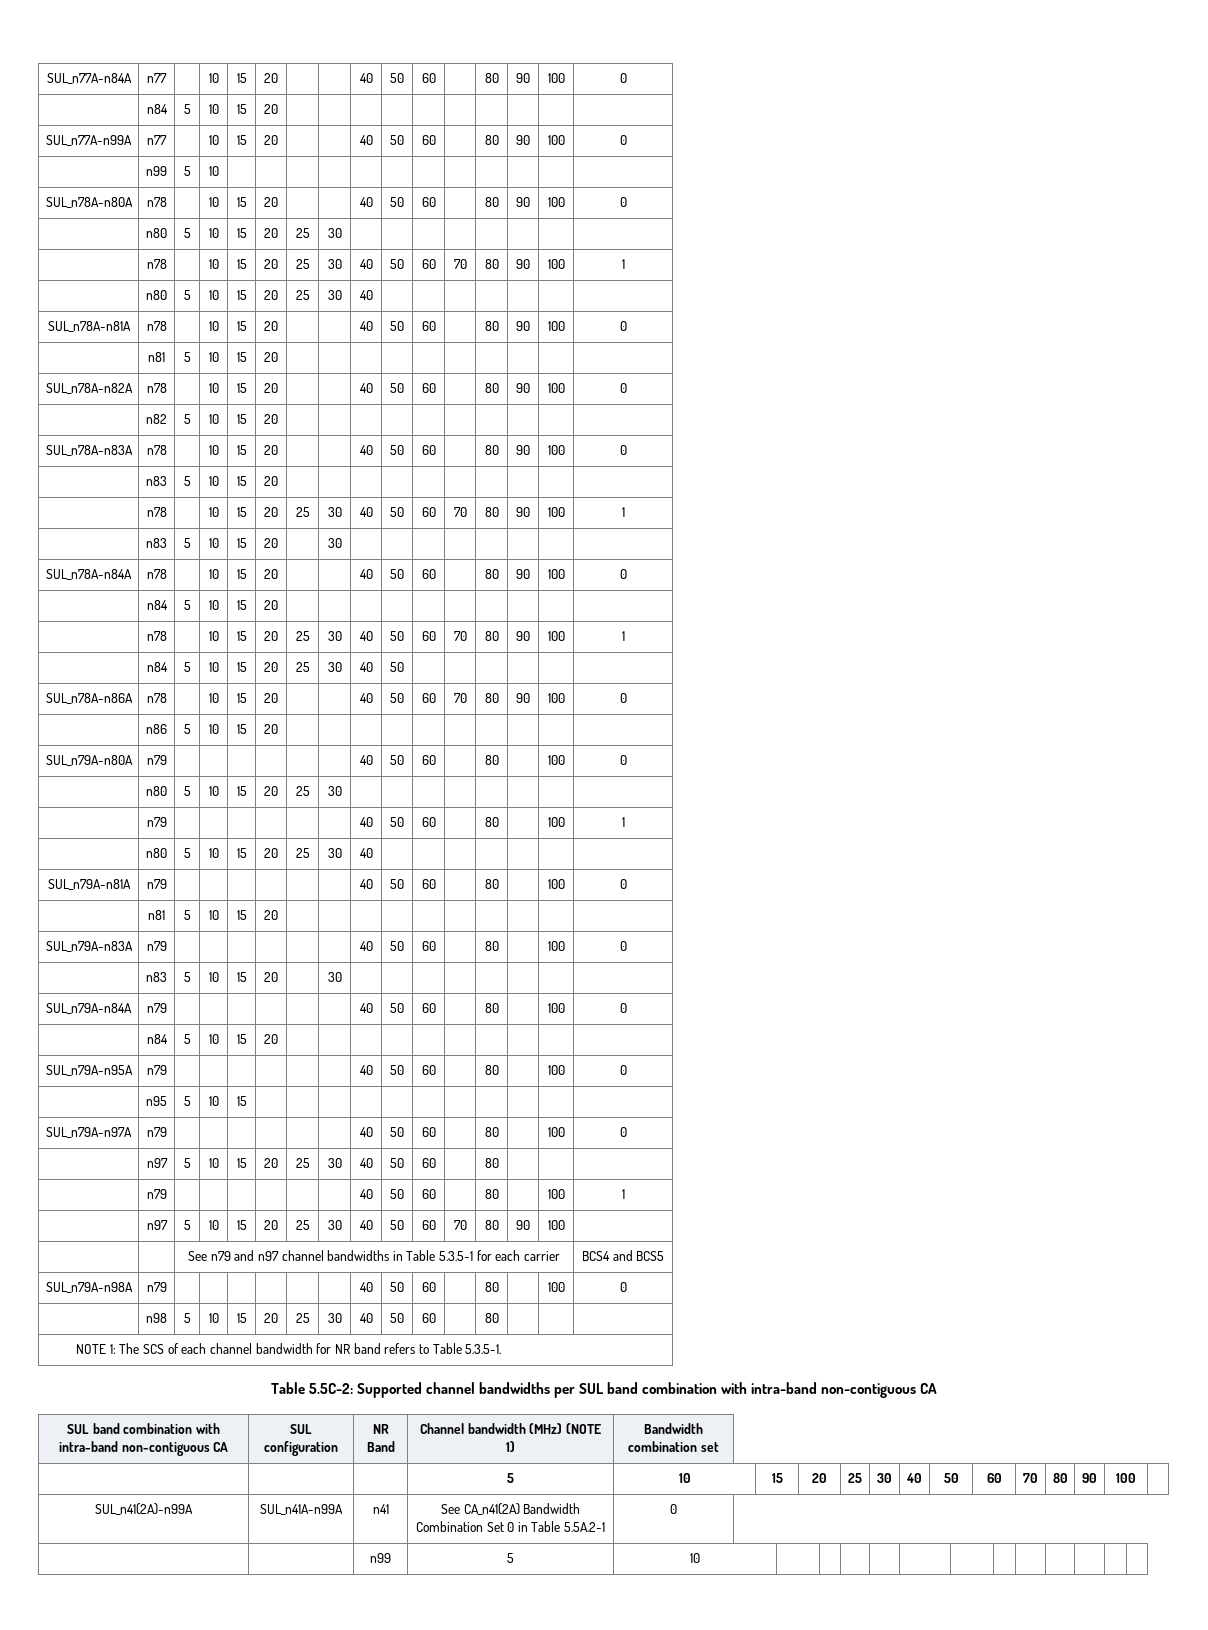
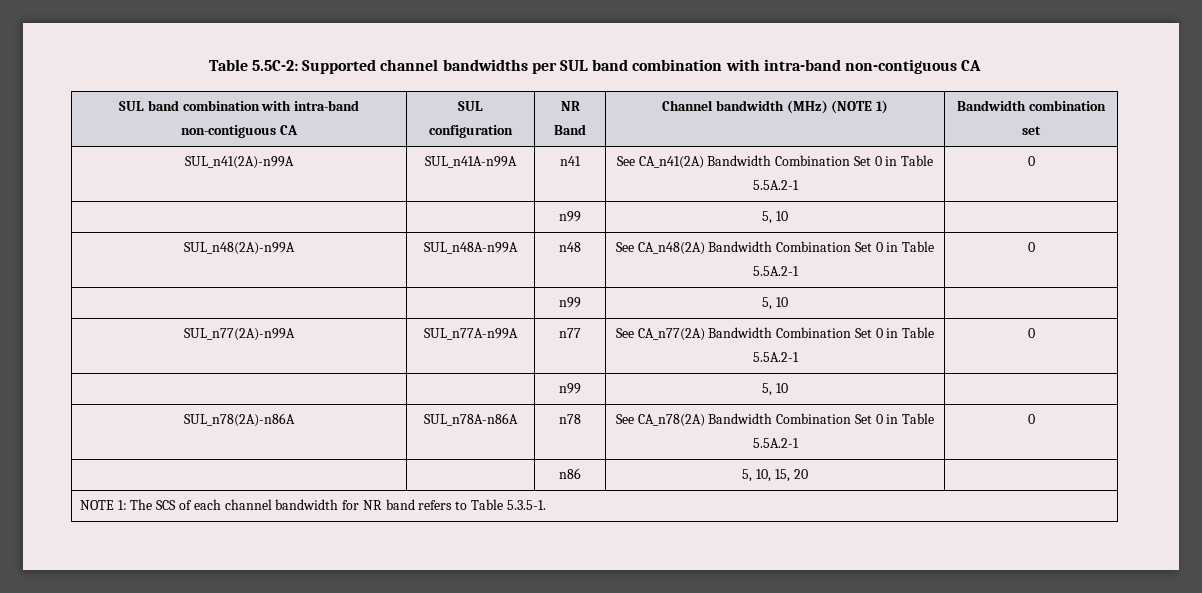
- SUL_n77A-n84A | n77 | | 10 | 15 | 20 | | | 40 | 50 | 60 | | 80 | 90 | 100 | 0
- | n84 | 5 | 10 | 15 | 20 | | | | | | | | | |
- SUL_n77A-n99A | n77 | | 10 | 15 | 20 | | | 40 | 50 | 60 | | 80 | 90 | 100 | 0
- | n99 | 5 | 10 | | | | | | | | | | | |
- SUL_n78A-n80A | n78 | | 10 | 15 | 20 | | | 40 | 50 | 60 | | 80 | 90 | 100 | 0
- | n80 | 5 | 10 | 15 | 20 | 25 | 30 | | | | | | | |
- | n78 | | 10 | 15 | 20 | 25 | 30 | 40 | 50 | 60 | 70 | 80 | 90 | 100 | 1
- | n80 | 5 | 10 | 15 | 20 | 25 | 30 | 40 | | | | | | |
- SUL_n78A-n81A | n78 | | 10 | 15 | 20 | | | 40 | 50 | 60 | | 80 | 90 | 100 | 0
- | n81 | 5 | 10 | 15 | 20 | | | | | | | | | |
- SUL_n78A-n82A | n78 | | 10 | 15 | 20 | | | 40 | 50 | 60 | | 80 | 90 | 100 | 0
- | n82 | 5 | 10 | 15 | 20 | | | | | | | | | |
- SUL_n78A-n83A | n78 | | 10 | 15 | 20 | | | 40 | 50 | 60 | | 80 | 90 | 100 | 0
- | n83 | 5 | 10 | 15 | 20 | | | | | | | | | |
- | n78 | | 10 | 15 | 20 | 25 | 30 | 40 | 50 | 60 | 70 | 80 | 90 | 100 | 1
- | n83 | 5 | 10 | 15 | 20 | | 30 | | | | | | | |
- SUL_n78A-n84A | n78 | | 10 | 15 | 20 | | | 40 | 50 | 60 | | 80 | 90 | 100 | 0
- | n84 | 5 | 10 | 15 | 20 | | | | | | | | | |
- | n78 | | 10 | 15 | 20 | 25 | 30 | 40 | 50 | 60 | 70 | 80 | 90 | 100 | 1
- | n84 | 5 | 10 | 15 | 20 | 25 | 30 | 40 | 50 | | | | | |
- SUL_n78A-n86A | n78 | | 10 | 15 | 20 | | | 40 | 50 | 60 | 70 | 80 | 90 | 100 | 0
- | n86 | 5 | 10 | 15 | 20 | | | | | | | | | |
- SUL_n79A-n80A | n79 | | | | | | | 40 | 50 | 60 | | 80 | | 100 | 0
- | n80 | 5 | 10 | 15 | 20 | 25 | 30 | | | | | | | |
- | n79 | | | | | | | 40 | 50 | 60 | | 80 | | 100 | 1
- | n80 | 5 | 10 | 15 | 20 | 25 | 30 | 40 | | | | | | |
- SUL_n79A-n81A | n79 | | | | | | | 40 | 50 | 60 | | 80 | | 100 | 0
- | n81 | 5 | 10 | 15 | 20 | | | | | | | | | |
- SUL_n79A-n83A | n79 | | | | | | | 40 | 50 | 60 | | 80 | | 100 | 0
- | n83 | 5 | 10 | 15 | 20 | | 30 | | | | | | | |
- SUL_n79A-n84A | n79 | | | | | | | 40 | 50 | 60 | | 80 | | 100 | 0
- | n84 | 5 | 10 | 15 | 20 | | | | | | | | | |
- SUL_n79A-n95A | n79 | | | | | | | 40 | 50 | 60 | | 80 | | 100 | 0
- | n95 | 5 | 10 | 15 | | | | | | | | | | |
- SUL_n79A-n97A | n79 | | | | | | | 40 | 50 | 60 | | 80 | | 100 | 0
- | n97 | 5 | 10 | 15 | 20 | 25 | 30 | 40 | 50 | 60 | | 80 | | |
- | n79 | | | | | | | 40 | 50 | 60 | | 80 | | 100 | 1
- | n97 | 5 | 10 | 15 | 20 | 25 | 30 | 40 | 50 | 60 | 70 | 80 | 90 | 100 |
- | | See n79 and n97 channel bandwidths in Table 5.3.5-1 for each carrier | BCS4 and BCS5
- SUL_n79A-n98A | n79 | | | | | | | 40 | 50 | 60 | | 80 | | 100 | 0
- | n98 | 5 | 10 | 15 | 20 | 25 | 30 | 40 | 50 | 60 | | 80 | | |
- NOTE 1: The SCS of each channel bandwidth for NR band refers to Table 5.3.5-1.
- | | | 5 | 10 | 15 | 20 | 25 | 30 | 40 | 50 | 60 | 70 | 80 | 90 | 100 |
  SUL_n41(2A)-n99A | SUL_n41A-n99A | n41 | See CA_n41(2A) Bandwidth Combination Set 0 in Table 5.5A.2-1 | 0
- | | n99 | 5 | 10 | | | | | | | | | | | |
+ | | n99 | 5, 10 |
+ SUL_n48(2A)-n99A | SUL_n48A-n99A | n48 | See CA_n48(2A) Bandwidth Combination Set 0 in Table 5.5A.2-1 | 0
+ | | n99 | 5, 10 |
+ SUL_n77(2A)-n99A | SUL_n77A-n99A | n77 | See CA_n77(2A) Bandwidth Combination Set 0 in Table 5.5A.2-1 | 0
+ | | n99 | 5, 10 |
+ SUL_n78(2A)-n86A | SUL_n78A-n86A | n78 | See CA_n78(2A) Bandwidth Combination Set 0 in Table 5.5A.2-1 | 0
+ | | n86 | 5, 10, 15, 20 |
+ NOTE 1: The SCS of each channel bandwidth for NR band refers to Table 5.3.5-1.

